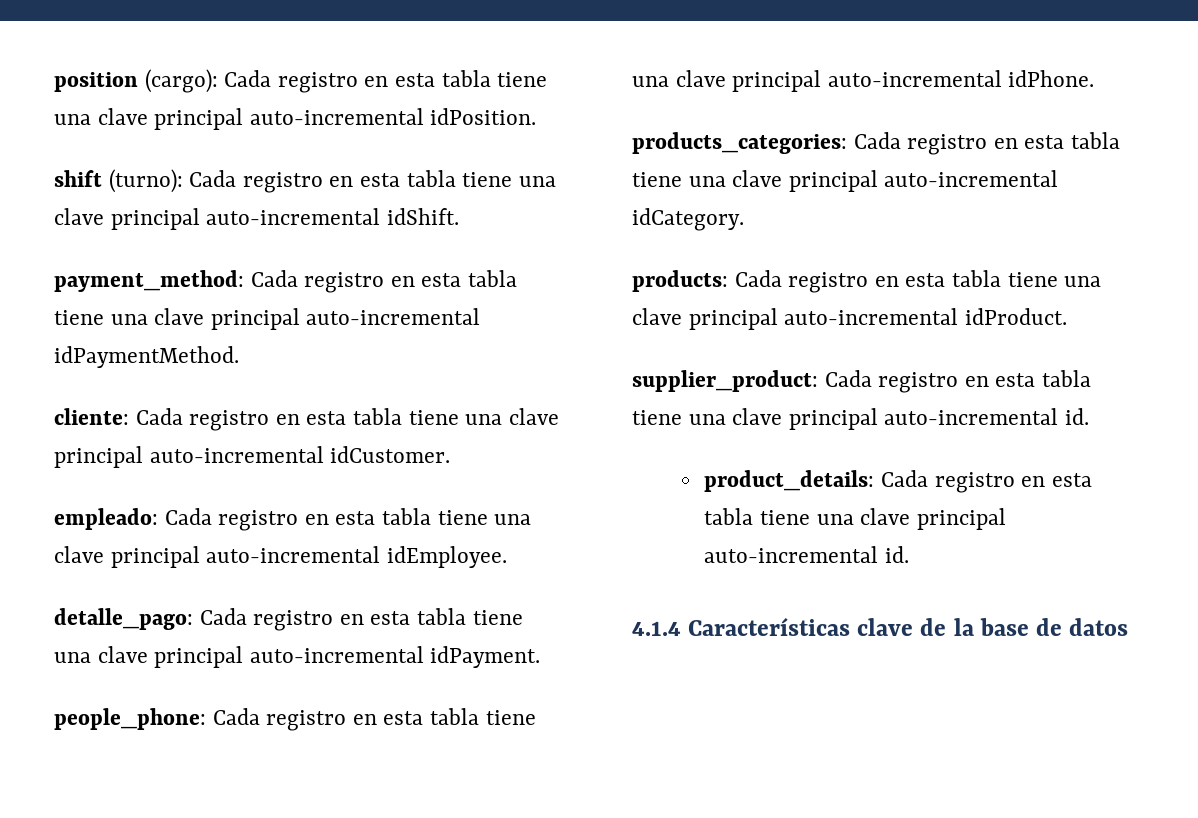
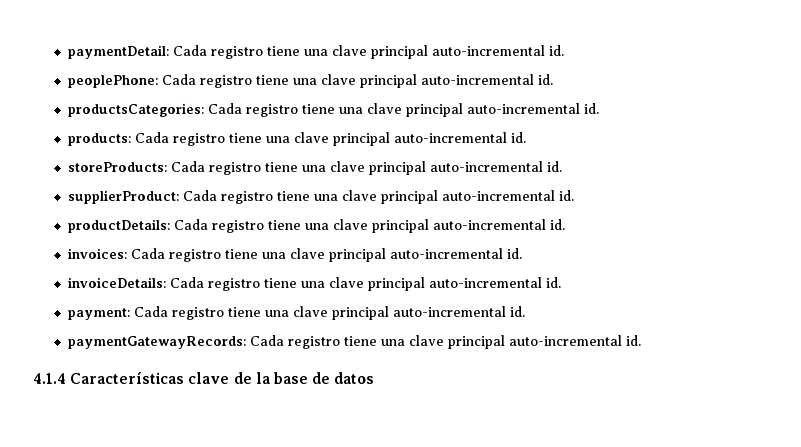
- position (cargo): Cada registro en esta tabla tiene una clave principal auto-incremental idPosition.
- shift (turno): Cada registro en esta tabla tiene una clave principal auto-incremental idShift.
- payment_method: Cada registro en esta tabla tiene una clave principal auto-incremental idPaymentMethod.
- cliente: Cada registro en esta tabla tiene una clave principal auto-incremental idCustomer.
- empleado: Cada registro en esta tabla tiene una clave principal auto-incremental idEmployee.
- detalle_pago: Cada registro en esta tabla tiene una clave principal auto-incremental idPayment.
- people_phone: Cada registro en esta tabla tiene una clave principal auto-incremental idPhone.
- products_categories: Cada registro en esta tabla tiene una clave principal auto-incremental idCategory.
- products: Cada registro en esta tabla tiene una clave principal auto-incremental idProduct.
- supplier_product: Cada registro en esta tabla tiene una clave principal auto-incremental id.
- product_details: Cada registro en esta tabla tiene una clave principal auto-incremental id.
+ paymentDetail: Cada registro tiene una clave principal auto-incremental id.
+ peoplePhone: Cada registro tiene una clave principal auto-incremental id.
+ productsCategories: Cada registro tiene una clave principal auto-incremental id.
+ products: Cada registro tiene una clave principal auto-incremental id.
+ storeProducts: Cada registro tiene una clave principal auto-incremental id.
+ supplierProduct: Cada registro tiene una clave principal auto-incremental id.
+ productDetails: Cada registro tiene una clave principal auto-incremental id.
+ invoices: Cada registro tiene una clave principal auto-incremental id.
+ invoiceDetails: Cada registro tiene una clave principal auto-incremental id.
+ payment: Cada registro tiene una clave principal auto-incremental id.
+ paymentGatewayRecords: Cada registro tiene una clave principal auto-incremental id.

